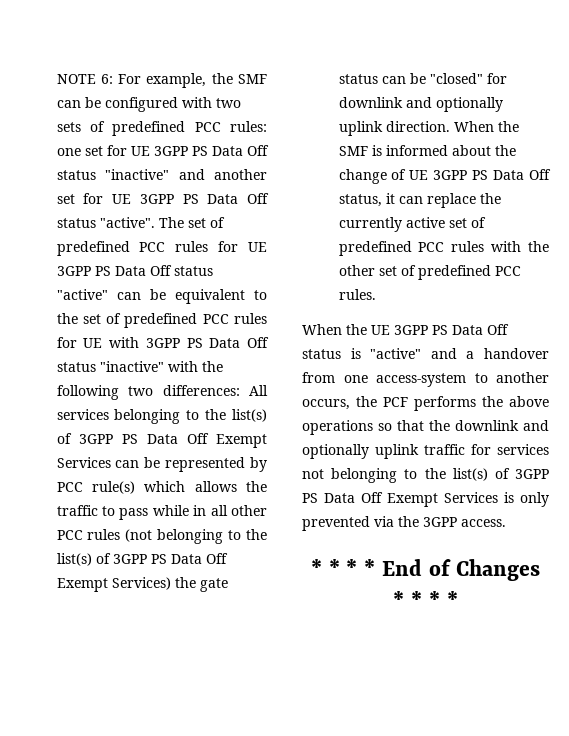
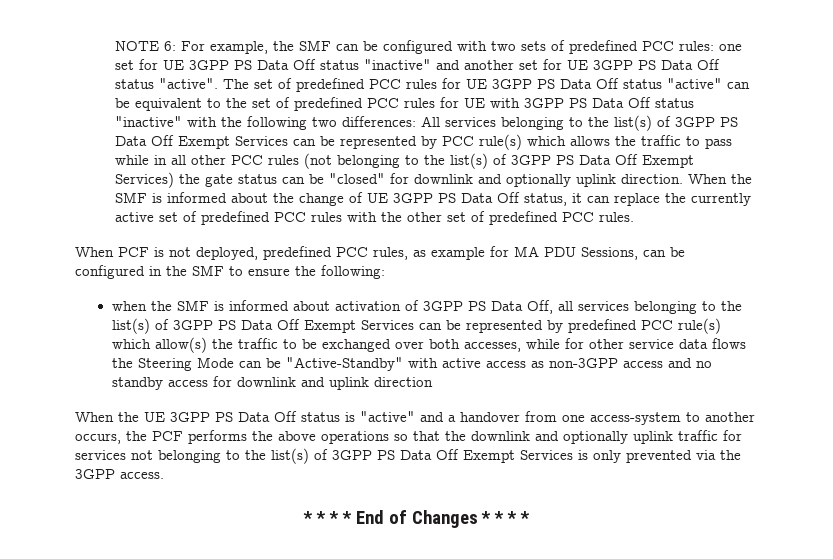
+ When PCF is not deployed, predefined PCC rules, as example for MA PDU Sessions, can be configured in the SMF to ensure the following:
+ when the SMF is informed about activation of 3GPP PS Data Off, all services belonging to the list(s) of 3GPP PS Data Off Exempt Services can be represented by predefined PCC rule(s) which allow(s) the traffic to be exchanged over both accesses, while for other service data flows the Steering Mode can be "Active-Standby" with active access as non-3GPP access and no standby access for downlink and uplink direction

